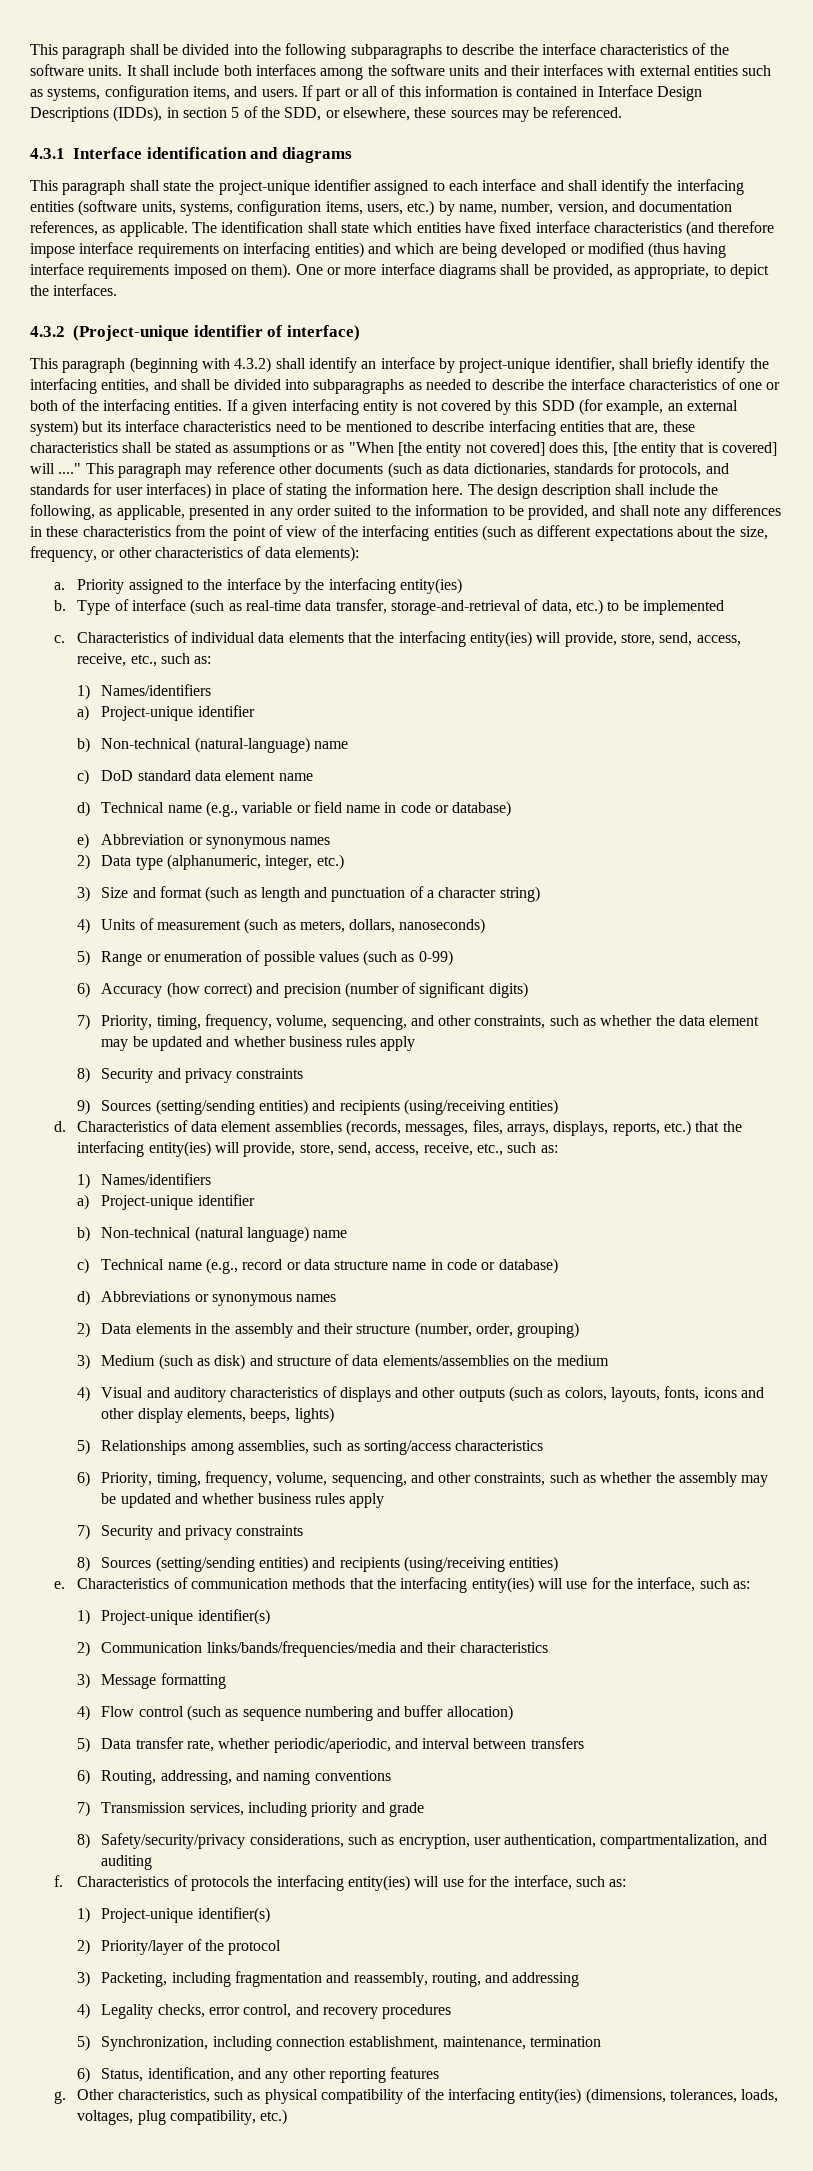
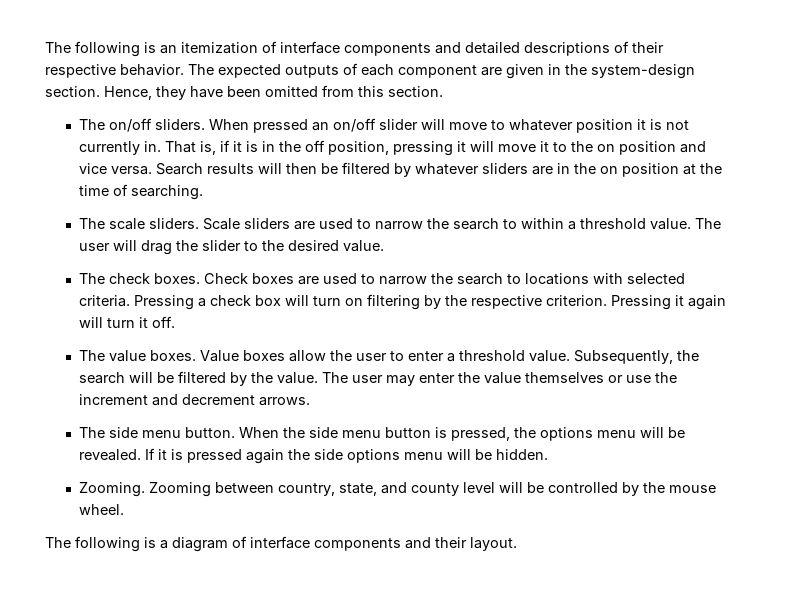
- This paragraph shall be divided into the following subparagraphs to describe the interface characteristics of the software units. It shall include both interfaces among the software units and their interfaces with external entities such as systems, configuration items, and users. If part or all of this information is contained in Interface Design Descriptions (IDDs), in section 5 of the SDD, or elsewhere, these sources may be referenced.
- 4.3.1 Interface identification and diagrams
- This paragraph shall state the project-unique identifier assigned to each interface and shall identify the interfacing entities (software units, systems, configuration items, users, etc.) by name, number, version, and documentation references, as applicable. The identification shall state which entities have fixed interface characteristics (and therefore impose interface requirements on interfacing entities) and which are being developed or modified (thus having interface requirements imposed on them). One or more interface diagrams shall be provided, as appropriate, to depict the interfaces.
- 4.3.2 (Project-unique identifier of interface)
- This paragraph (beginning with 4.3.2) shall identify an interface by project-unique identifier, shall briefly identify the interfacing entities, and shall be divided into subparagraphs as needed to describe the interface characteristics of one or both of the interfacing entities. If a given interfacing entity is not covered by this SDD (for example, an external system) but its interface characteristics need to be mentioned to describe interfacing entities that are, these characteristics shall be stated as assumptions or as "When [the entity not covered] does this, [the entity that is covered] will ...." This paragraph may reference other documents (such as data dictionaries, standards for protocols, and standards for user interfaces) in place of stating the information here. The design description shall include the following, as applicable, presented in any order suited to the information to be provided, and shall note any differences in these characteristics from the point of view of the interfacing entities (such as different expectations about the size, frequency, or other characteristics of data elements):
- a. Priority assigned to the interface by the interfacing entity(ies)
- b. Type of interface (such as real-time data transfer, storage-and-retrieval of data, etc.) to be implemented
- c. Characteristics of individual data elements that the interfacing entity(ies) will provide, store, send, access, receive, etc., such as:
- 1) Names/identifiers
- a) Project-unique identifier
- b) Non-technical (natural-language) name
- c) DoD standard data element name
- d) Technical name (e.g., variable or field name in code or database)
- e) Abbreviation or synonymous names
- 2) Data type (alphanumeric, integer, etc.)
- 3) Size and format (such as length and punctuation of a character string)
- 4) Units of measurement (such as meters, dollars, nanoseconds)
- 5) Range or enumeration of possible values (such as 0-99)
- 6) Accuracy (how correct) and precision (number of significant digits)
- 7) Priority, timing, frequency, volume, sequencing, and other constraints, such as whether the data element may be updated and whether business rules apply
- 8) Security and privacy constraints
- 9) Sources (setting/sending entities) and recipients (using/receiving entities)
- d. Characteristics of data element assemblies (records, messages, files, arrays, displays, reports, etc.) that the interfacing entity(ies) will provide, store, send, access, receive, etc., such as:
- 1) Names/identifiers
- a) Project-unique identifier
- b) Non-technical (natural language) name
- c) Technical name (e.g., record or data structure name in code or database)
- d) Abbreviations or synonymous names
- 2) Data elements in the assembly and their structure (number, order, grouping)
- 3) Medium (such as disk) and structure of data elements/assemblies on the medium
- 4) Visual and auditory characteristics of displays and other outputs (such as colors, layouts, fonts, icons and other display elements, beeps, lights)
- 5) Relationships among assemblies, such as sorting/access characteristics
- 6) Priority, timing, frequency, volume, sequencing, and other constraints, such as whether the assembly may be updated and whether business rules apply
- 7) Security and privacy constraints
- 8) Sources (setting/sending entities) and recipients (using/receiving entities)
- e. Characteristics of communication methods that the interfacing entity(ies) will use for the interface, such as:
- 1) Project-unique identifier(s)
- 2) Communication links/bands/frequencies/media and their characteristics
- 3) Message formatting
- 4) Flow control (such as sequence numbering and buffer allocation)
- 5) Data transfer rate, whether periodic/aperiodic, and interval between transfers
- 6) Routing, addressing, and naming conventions
- 7) Transmission services, including priority and grade
- 8) Safety/security/privacy considerations, such as encryption, user authentication, compartmentalization, and auditing
- f. Characteristics of protocols the interfacing entity(ies) will use for the interface, such as:
- 1) Project-unique identifier(s)
- 2) Priority/layer of the protocol
- 3) Packeting, including fragmentation and reassembly, routing, and addressing
- 4) Legality checks, error control, and recovery procedures
- 5) Synchronization, including connection establishment, maintenance, termination
- 6) Status, identification, and any other reporting features
- g. Other characteristics, such as physical compatibility of the interfacing entity(ies) (dimensions, tolerances, loads, voltages, plug compatibility, etc.)
+ The following is an itemization of interface components and detailed descriptions of their respective behavior. The expected outputs of each component are given in the system-design section. Hence, they have been omitted from this section.
+ The on/off sliders. When pressed an on/off slider will move to whatever position it is not currently in. That is, if it is in the off position, pressing it will move it to the on position and vice versa. Search results will then be filtered by whatever sliders are in the on position at the time of searching.
+ The scale sliders. Scale sliders are used to narrow the search to within a threshold value. The user will drag the slider to the desired value.
+ The check boxes. Check boxes are used to narrow the search to locations with selected criteria. Pressing a check box will turn on filtering by the respective criterion. Pressing it again will turn it off.
+ The value boxes. Value boxes allow the user to enter a threshold value. Subsequently, the search will be filtered by the value. The user may enter the value themselves or use the increment and decrement arrows.
+ The side menu button. When the side menu button is pressed, the options menu will be revealed. If it is pressed again the side options menu will be hidden.
+ Zooming. Zooming between country, state, and county level will be controlled by the mouse wheel.
+ The following is a diagram of interface components and their layout.

